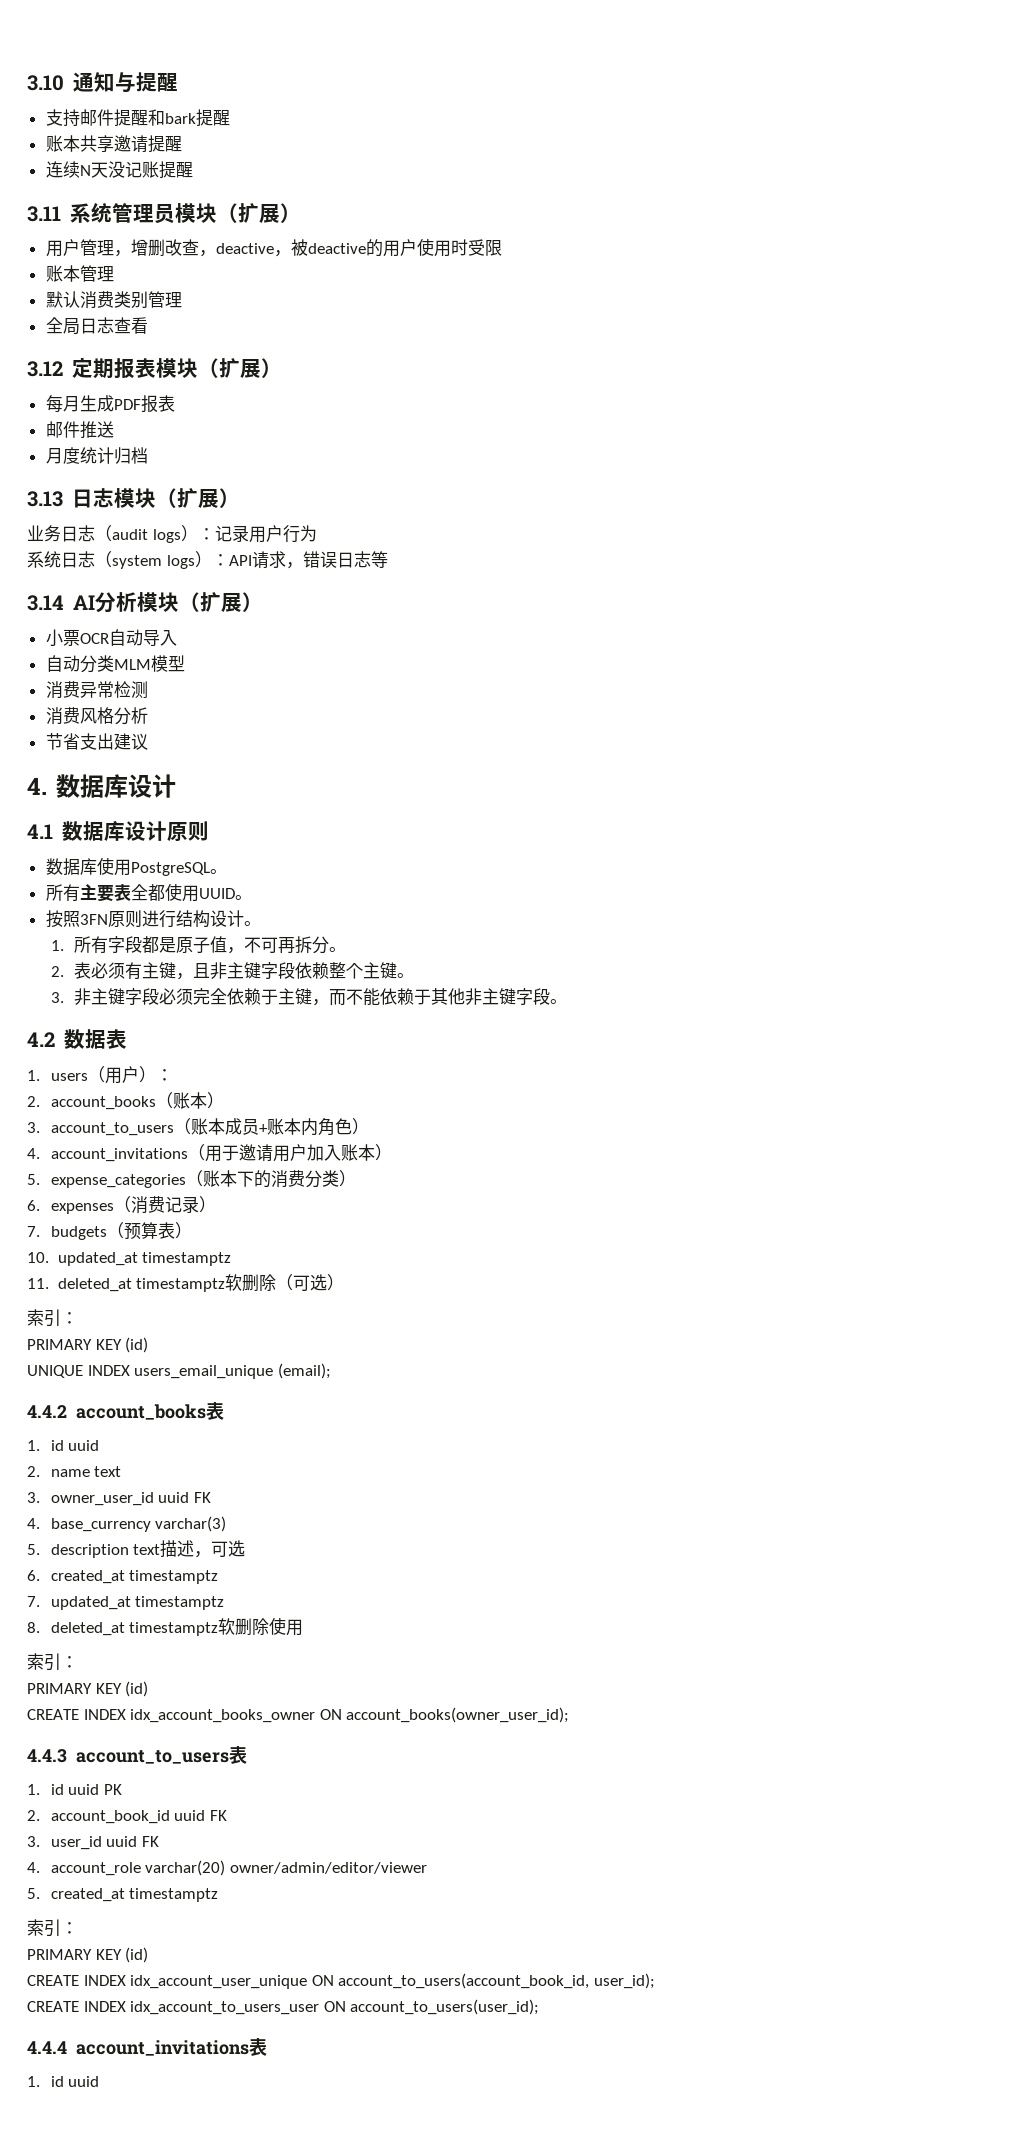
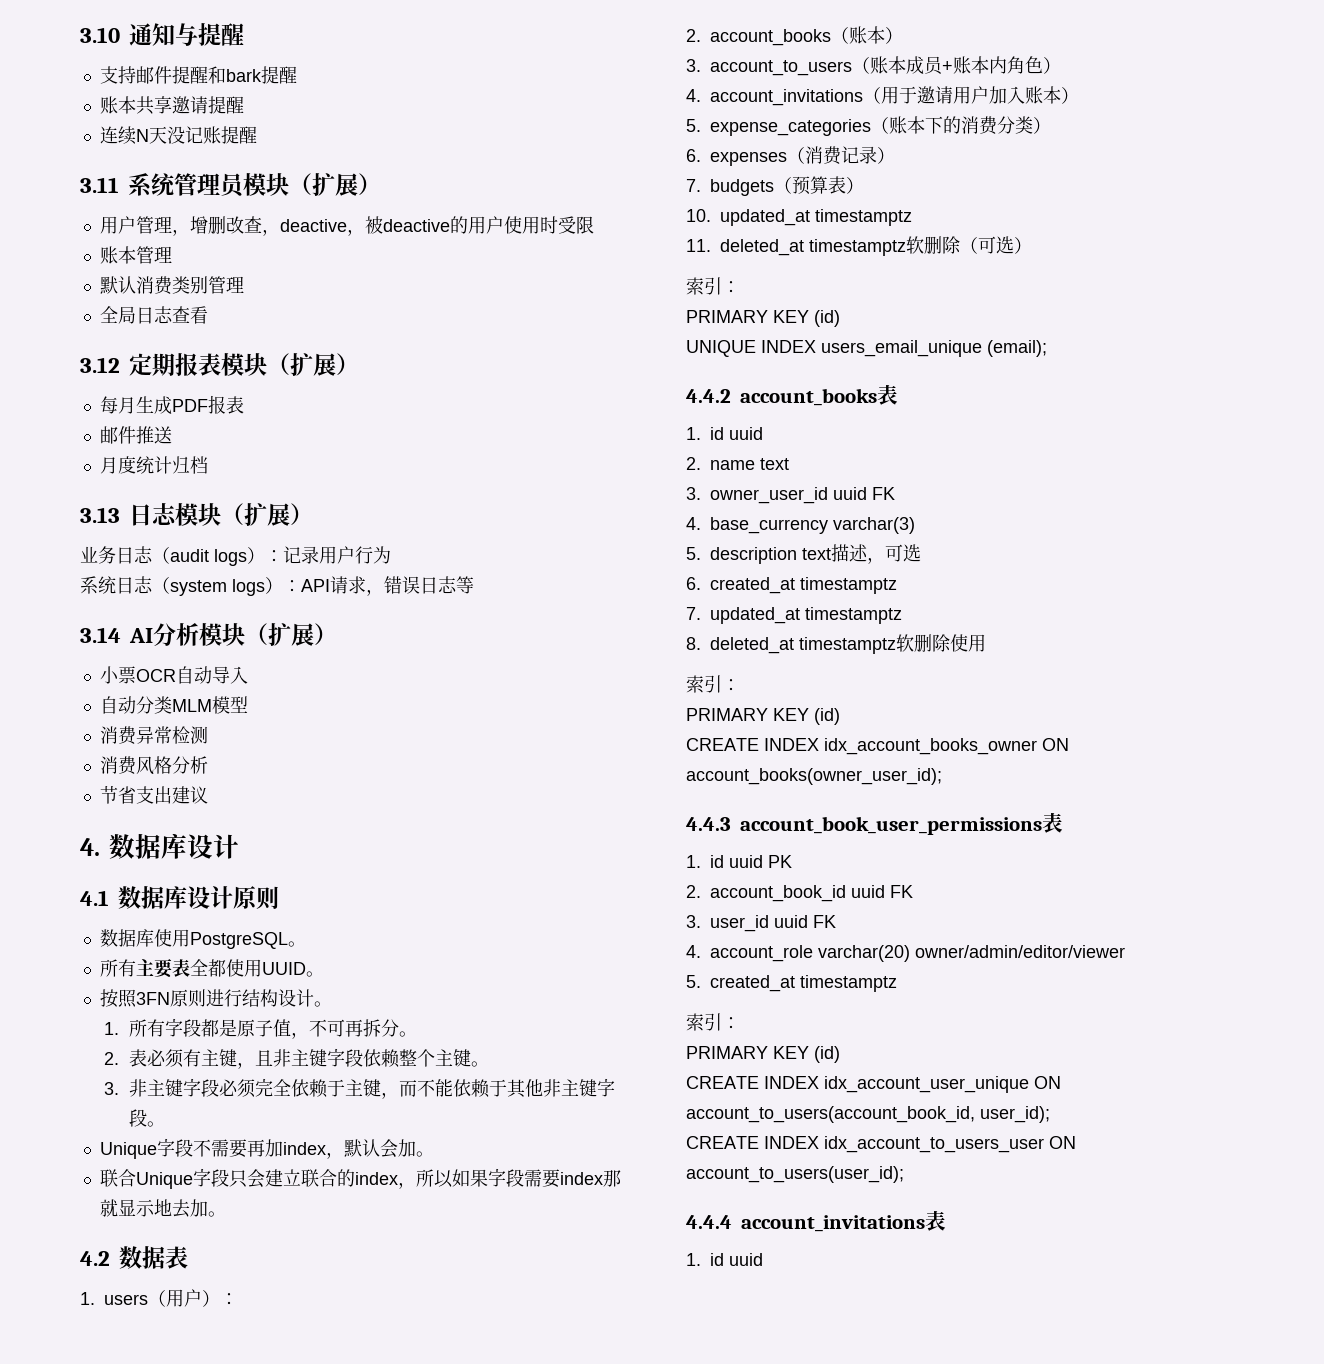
+ Unique字段不需要再加index，默认会加。
+ 联合Unique字段只会建立联合的index，所以如果字段需要index那就显示地去加。
- 4.4.3 account_to_users表
+ 4.4.3 account_book_user_permissions表

